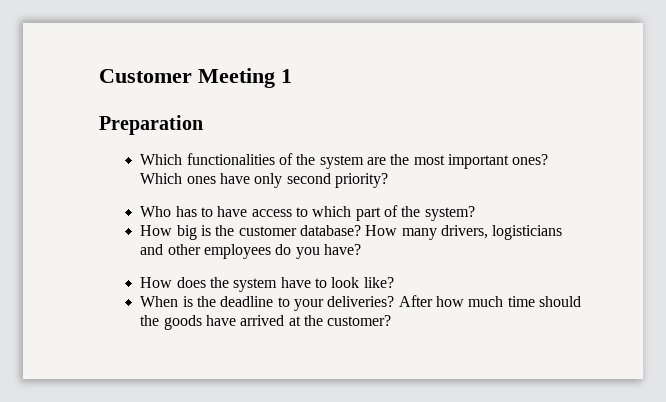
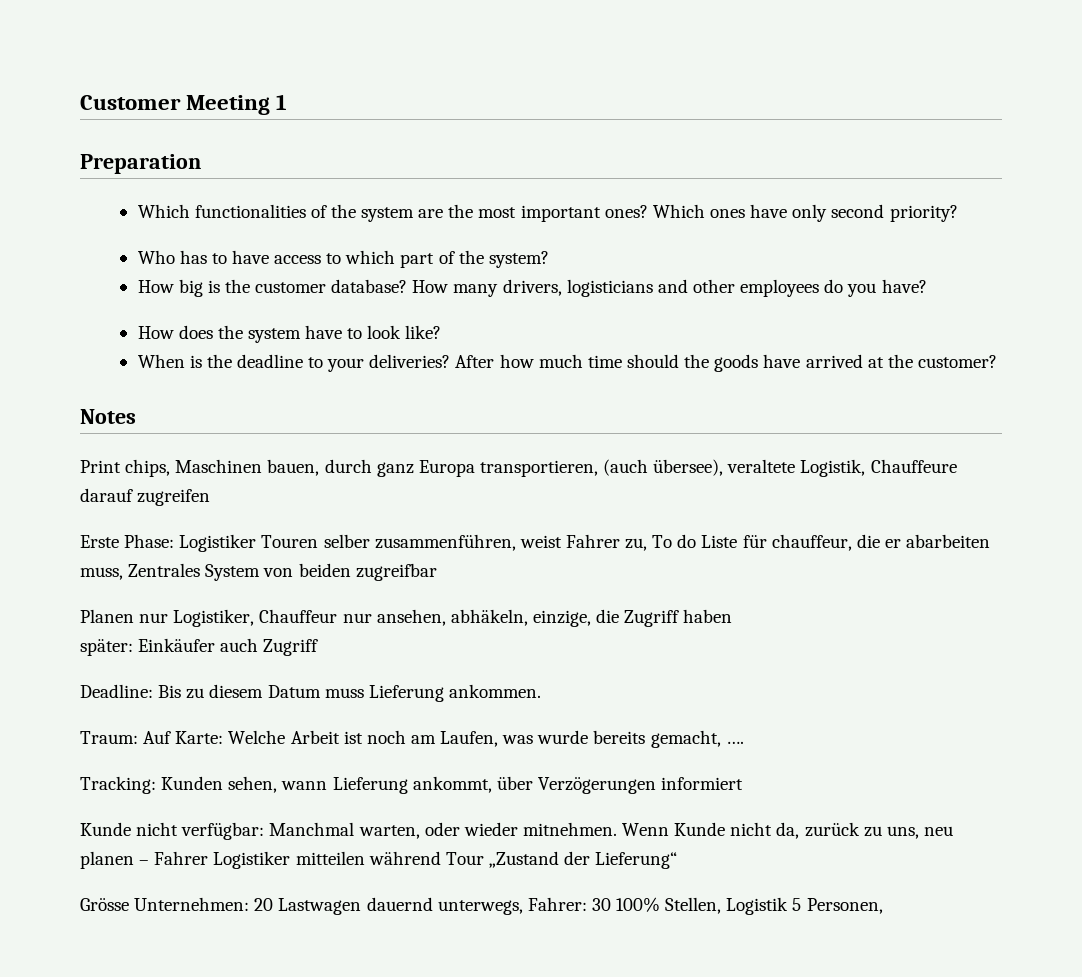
+ Notes
+ Print chips, Maschinen bauen, durch ganz Europa transportieren, (auch übersee), veraltete Logistik, Chauffeure darauf zugreifen
+ Erste Phase: Logistiker Touren selber zusammenführen, weist Fahrer zu, To do Liste für chauffeur, die er abarbeiten muss, Zentrales System von beiden zugreifbar
+ Planen nur Logistiker, Chauffeur nur ansehen, abhäkeln, einzige, die Zugriff haben
+ später: Einkäufer auch Zugriff
+ Deadline: Bis zu diesem Datum muss Lieferung ankommen.
+ Traum: Auf Karte: Welche Arbeit ist noch am Laufen, was wurde bereits gemacht, ….
+ Tracking: Kunden sehen, wann Lieferung ankommt, über Verzögerungen informiert
+ Kunde nicht verfügbar: Manchmal warten, oder wieder mitnehmen. Wenn Kunde nicht da, zurück zu uns, neu planen – Fahrer Logistiker mitteilen während Tour „Zustand der Lieferung“
+ Grösse Unternehmen: 20 Lastwagen dauernd unterwegs, Fahrer: 30 100% Stellen, Logistik 5 Personen,

